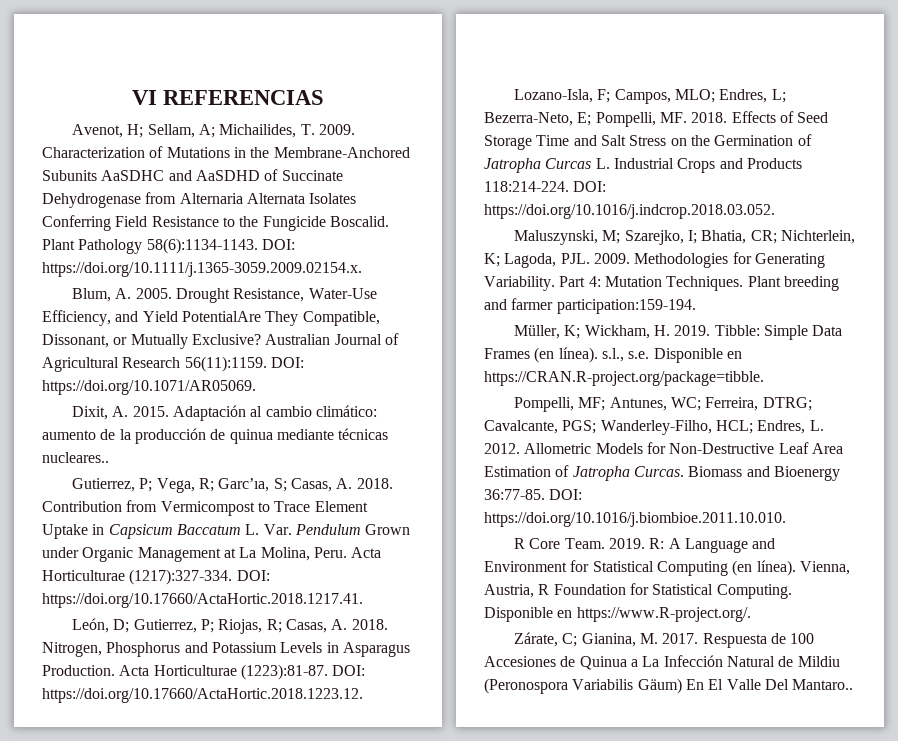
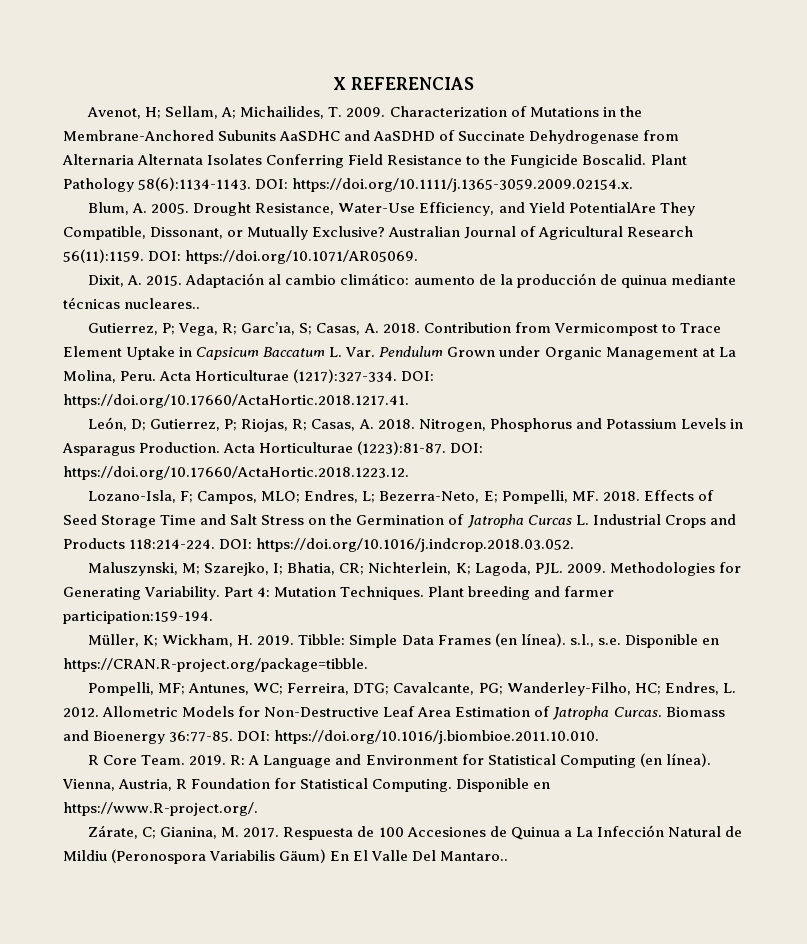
- VI REFERENCIAS
+ X REFERENCIAS
- Pompelli, MF; Antunes, WC; Ferreira, DTRG; Cavalcante, PGS; Wanderley-Filho, HCL; Endres, L. 2012.
+ Pompelli, MF; Antunes, WC; Ferreira, DTG; Cavalcante, PG; Wanderley-Filho, HC; Endres, L. 2012.

